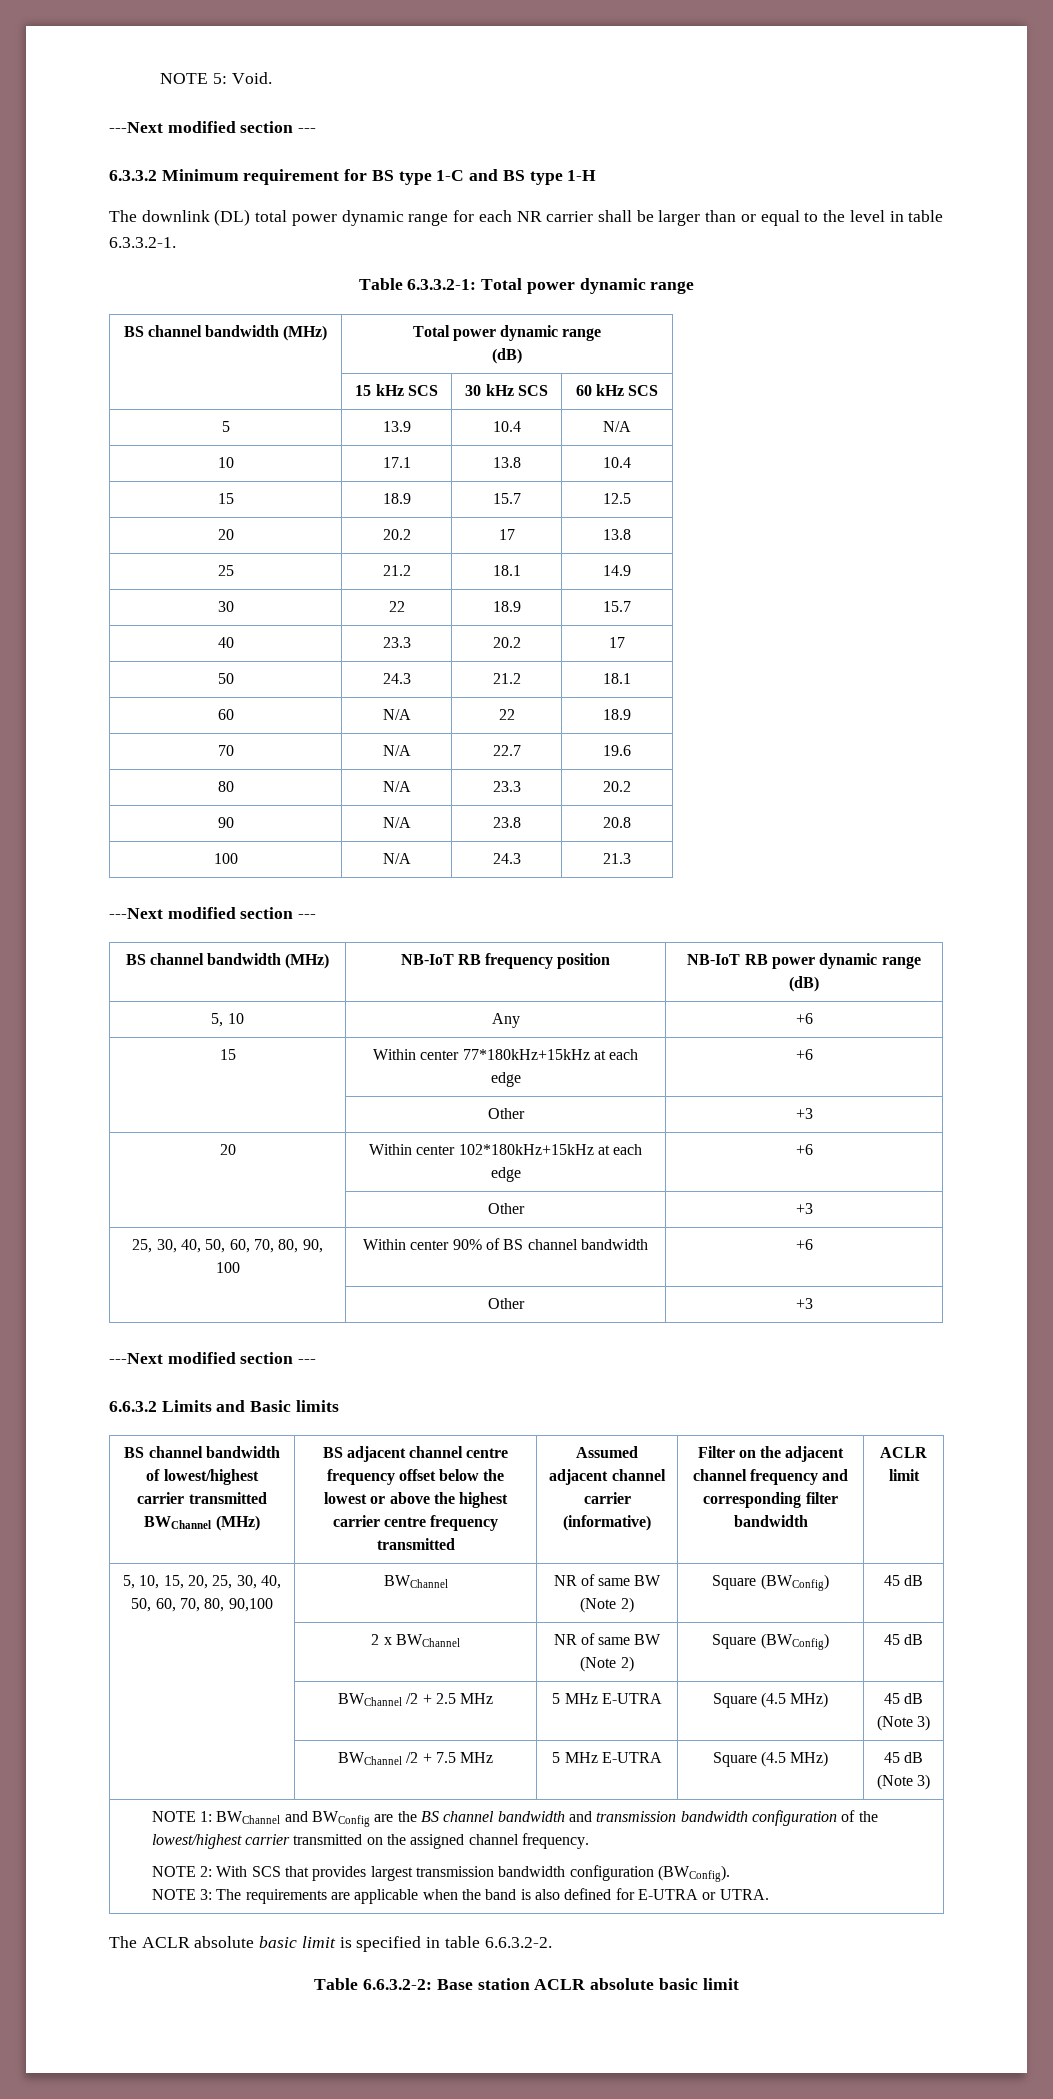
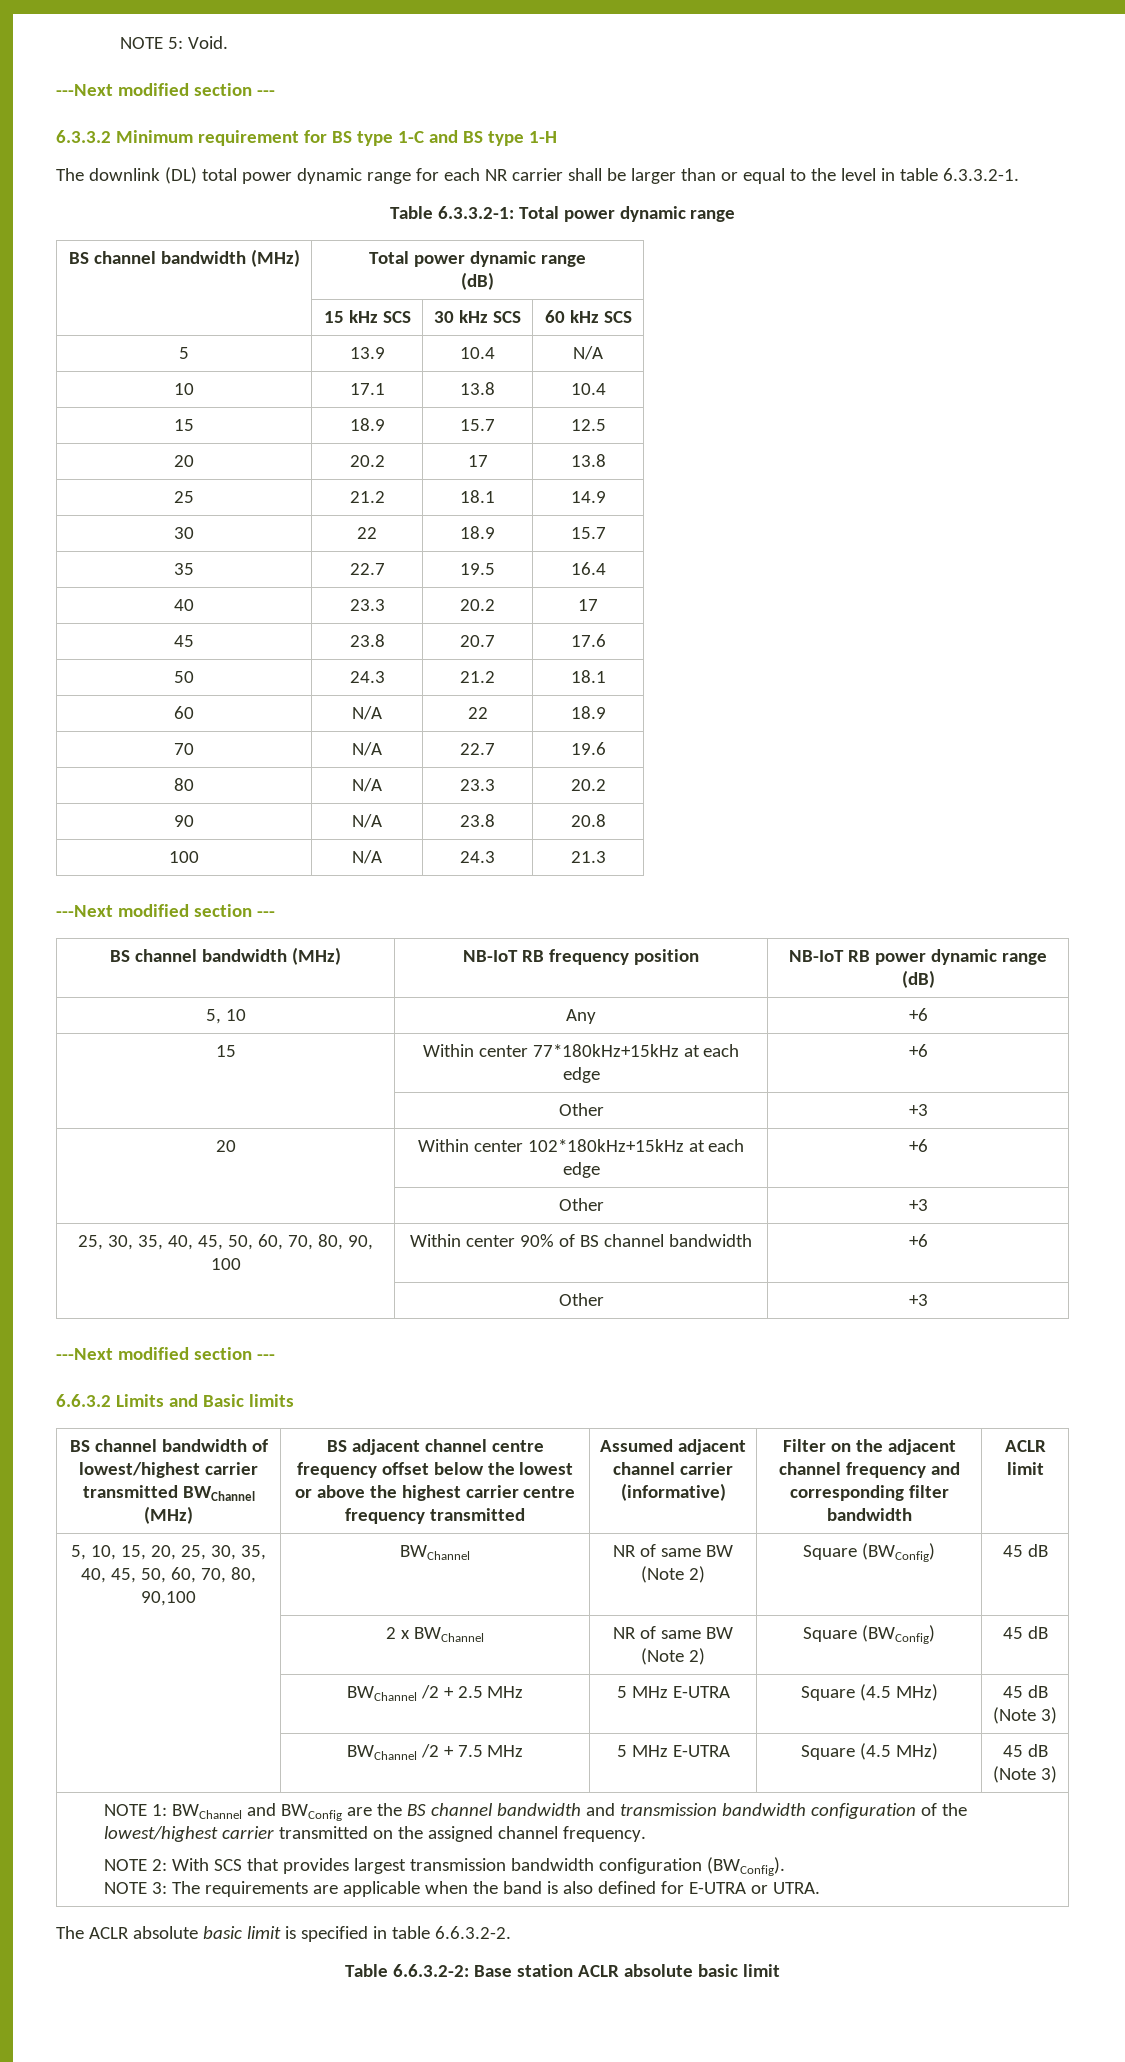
+ 35 | 22.7 | 19.5 | 16.4
+ 45 | 23.8 | 20.7 | 17.6
- 25, 30, 40, 50, 60, 70, 80, 90, 100 | Within center 90% of BS channel bandwidth | +6
+ 25, 30, 35, 40, 45, 50, 60, 70, 80, 90, 100 | Within center 90% of BS channel bandwidth | +6
- 5, 10, 15, 20, 25, 30, 40, 50, 60, 70, 80, 90,100 | BWChannel | NR of same BW (Note 2) | Square (BWConfig) | 45 dB
+ 5, 10, 15, 20, 25, 30, 35, 40, 45, 50, 60, 70, 80, 90,100 | BWChannel | NR of same BW (Note 2) | Square (BWConfig) | 45 dB

